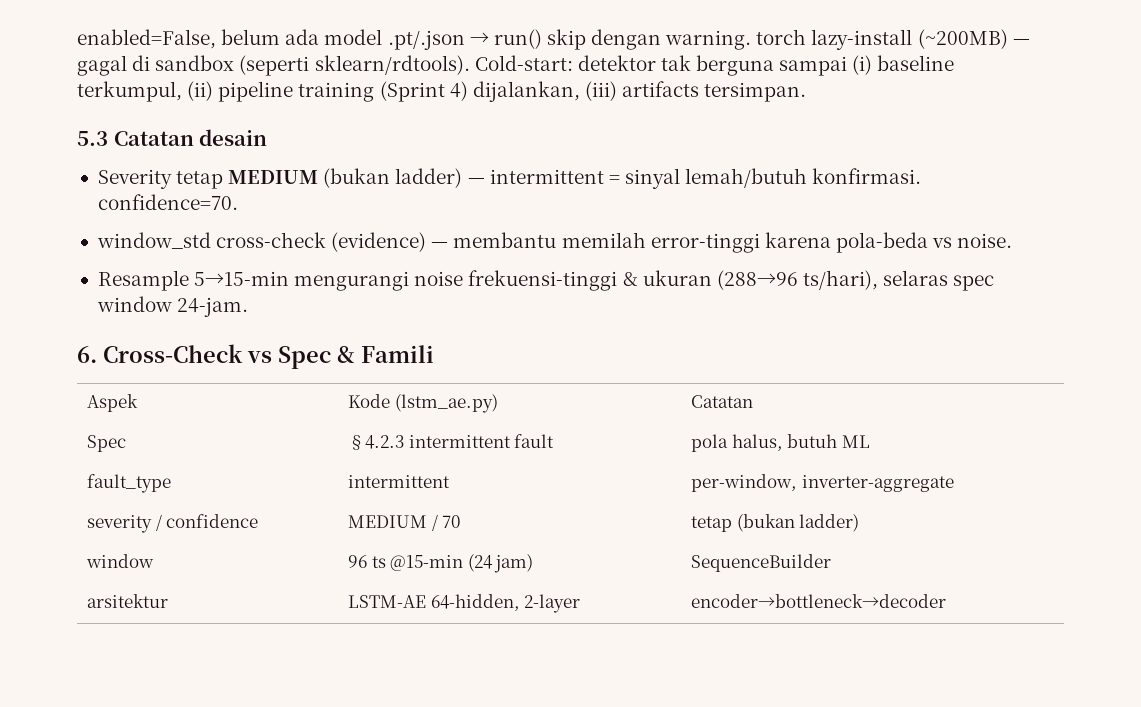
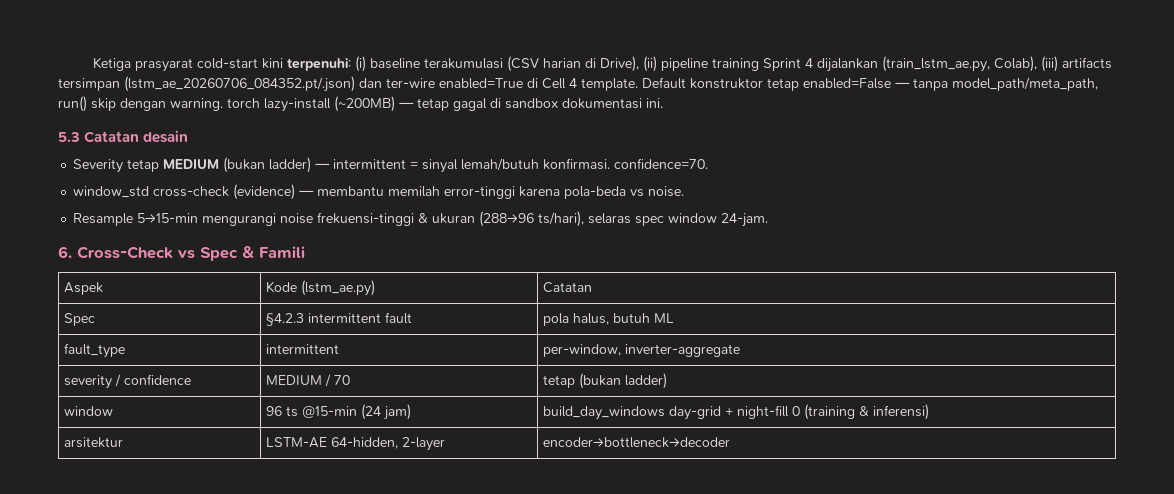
- enabled=False, belum ada model .pt/.json → run() skip dengan warning. torch lazy-install (~200MB) — gagal di sandbox (seperti sklearn/rdtools). Cold-start: detektor tak berguna sampai (i) baseline terkumpul, (ii) pipeline training (Sprint 4) dijalankan, (iii) artifacts tersimpan.
+ Ketiga prasyarat cold-start kini terpenuhi: (i) baseline terakumulasi (CSV harian di Drive), (ii) pipeline training Sprint 4 dijalankan (train_lstm_ae.py, Colab), (iii) artifacts tersimpan (lstm_ae_20260706_084352.pt/.json) dan ter-wire enabled=True di Cell 4 template. Default konstruktor tetap enabled=False — tanpa model_path/meta_path, run() skip dengan warning. torch lazy-install (~200MB) — tetap gagal di sandbox dokumentasi ini.
- window | 96 ts @15-min (24 jam) | SequenceBuilder
+ window | 96 ts @15-min (24 jam) | build_day_windows day-grid + night-fill 0 (training & inferensi)

